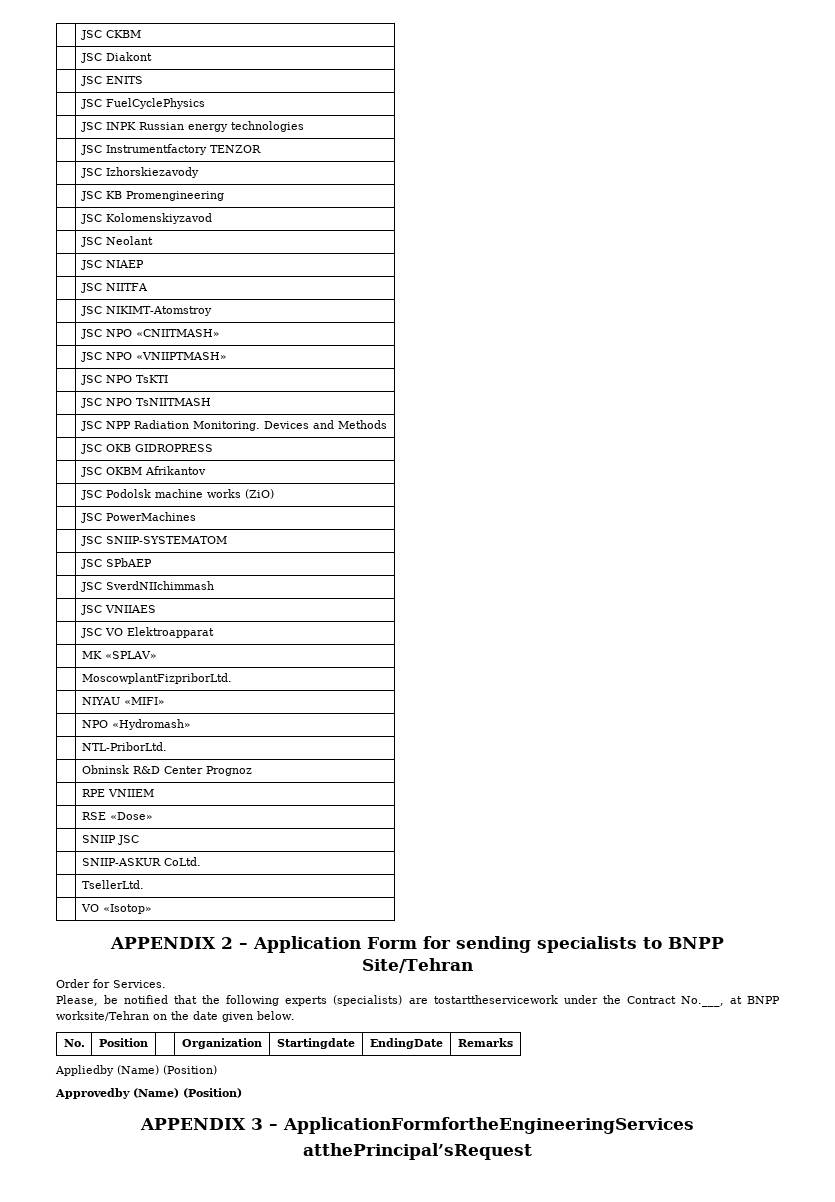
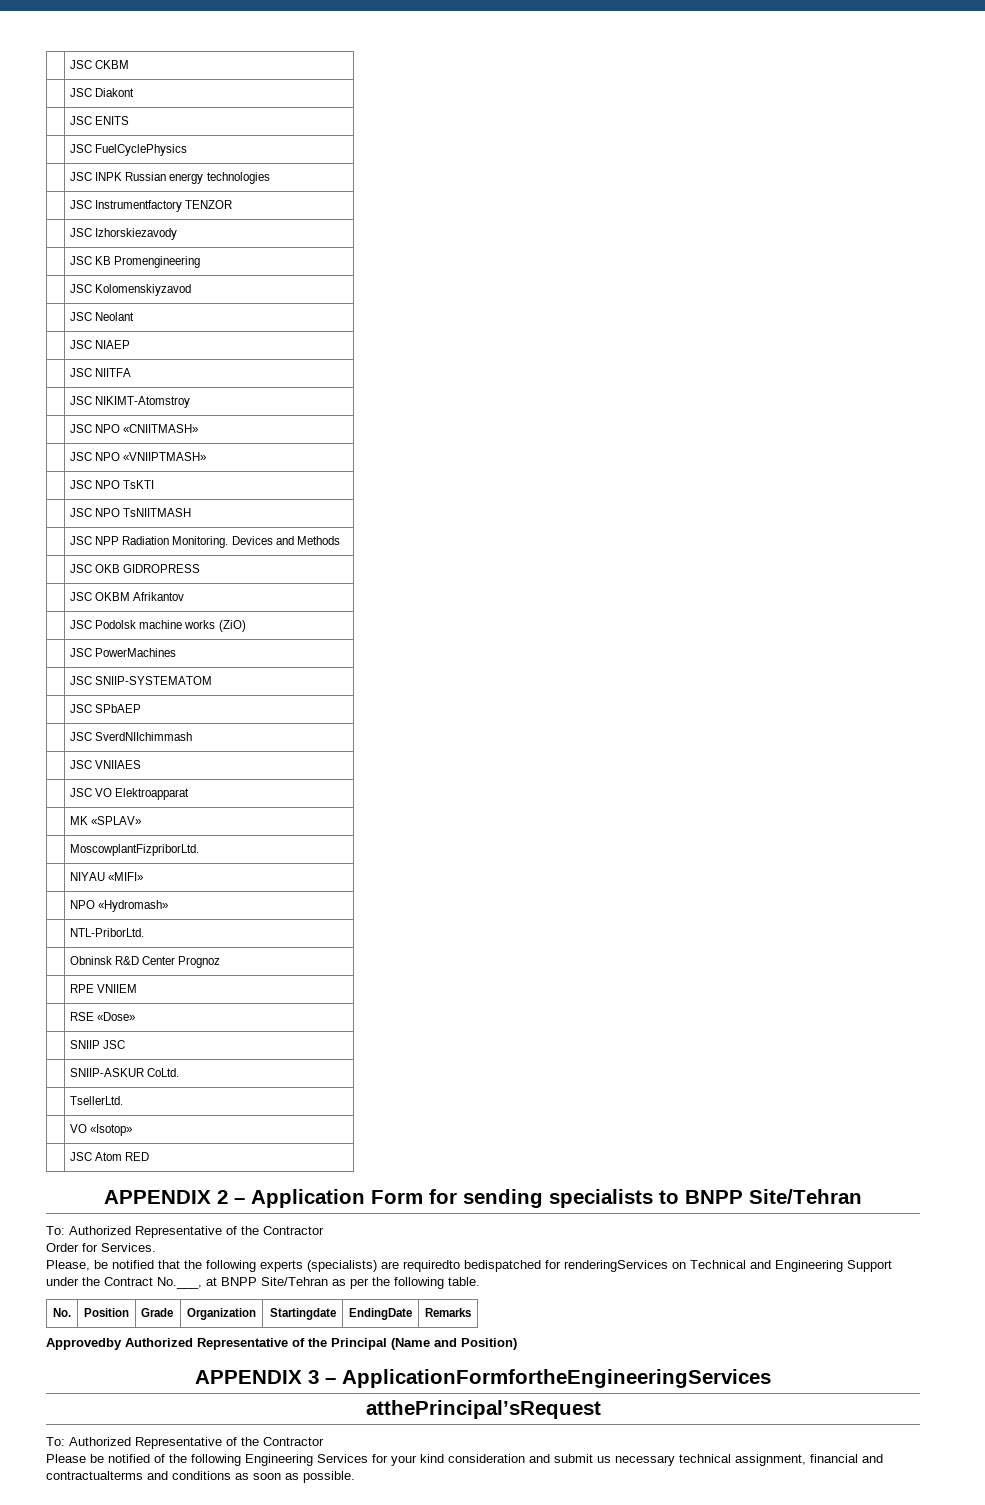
+ | JSC Atom RED
  APPENDIX 2 – Application Form for sending specialists to ВNPP Site/Tehran
+ To: Authorized Representative of the Contractor
- Please, be notified that the following experts (specialists) are tostarttheservicework under the Contract No.___, at ВNPP worksite/Tehran on the date given below.
+ Please, be notified that the following experts (specialists) are requiredto bedispatched for renderingServices on Technical and Engineering Support under the Contract No.___, at ВNPP Site/Tehran as per the following table.
- No. | Position | | Organization | Startingdate | EndingDate | Remarks
+ No. | Position | Grade | Organization | Startingdate | EndingDate | Remarks
- Appliedby (Name) (Position)
- Approvedby (Name) (Position)
+ Approvedby Authorized Representative of the Principal (Name and Position)
  atthePrincipal’sRequest
+ To: Authorized Representative of the Contractor
+ Please be notified of the following Engineering Services for your kind consideration and submit us necessary technical assignment, financial and contractualterms and conditions as soon as possible.

